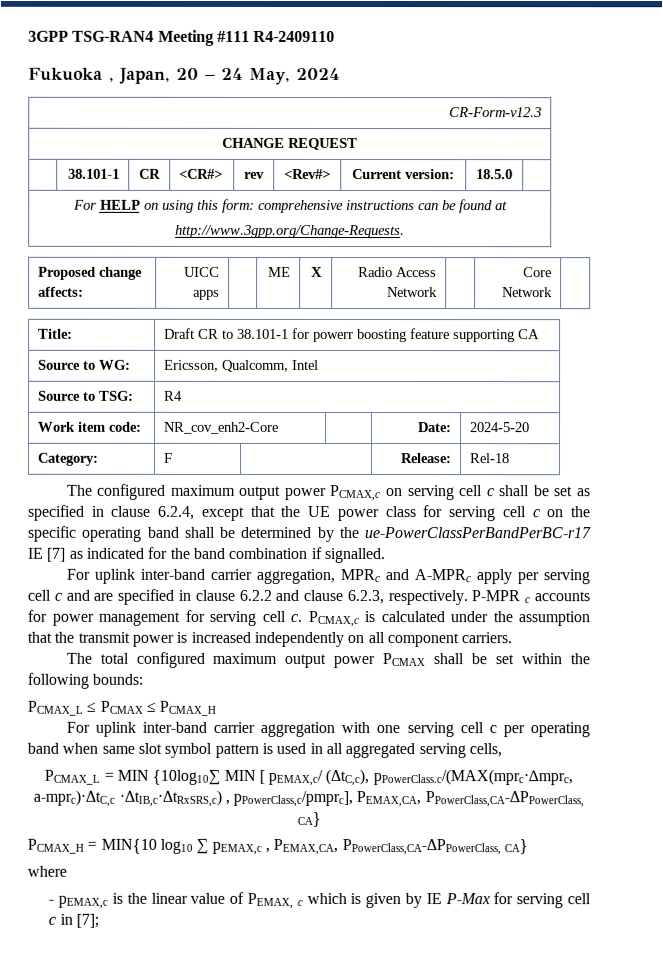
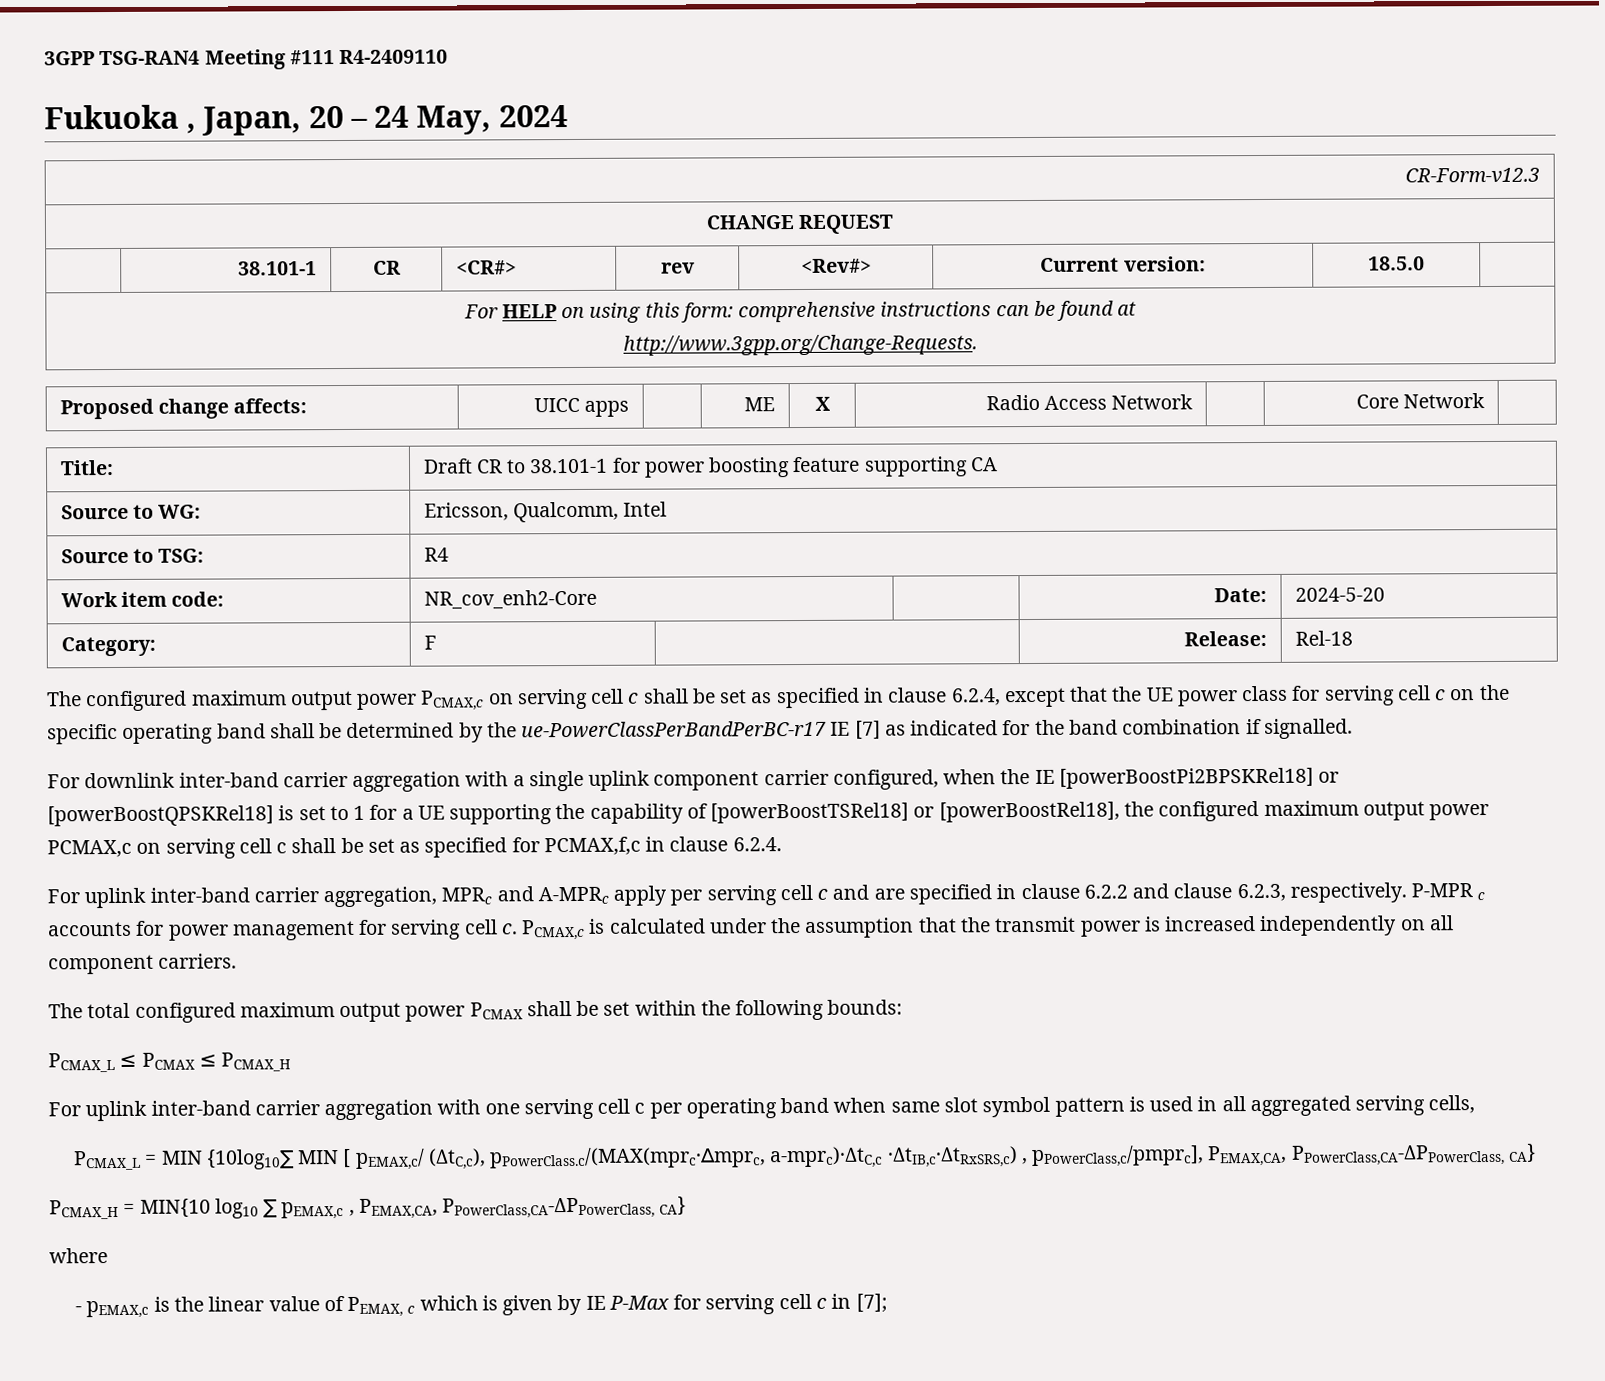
- Title: | Draft CR to 38.101-1 for powerr boosting feature supporting CA
+ Title: | Draft CR to 38.101-1 for power boosting feature supporting CA
+ For downlink inter-band carrier aggregation with a single uplink component carrier configured, when the IE [powerBoostPi2BPSKRel18] or [powerBoostQPSKRel18] is set to 1 for a UE supporting the capability of [powerBoostTSRel18] or [powerBoostRel18], the configured maximum output power PCMAX,c on serving cell c shall be set as specified for PCMAX,f,c in clause 6.2.4.

